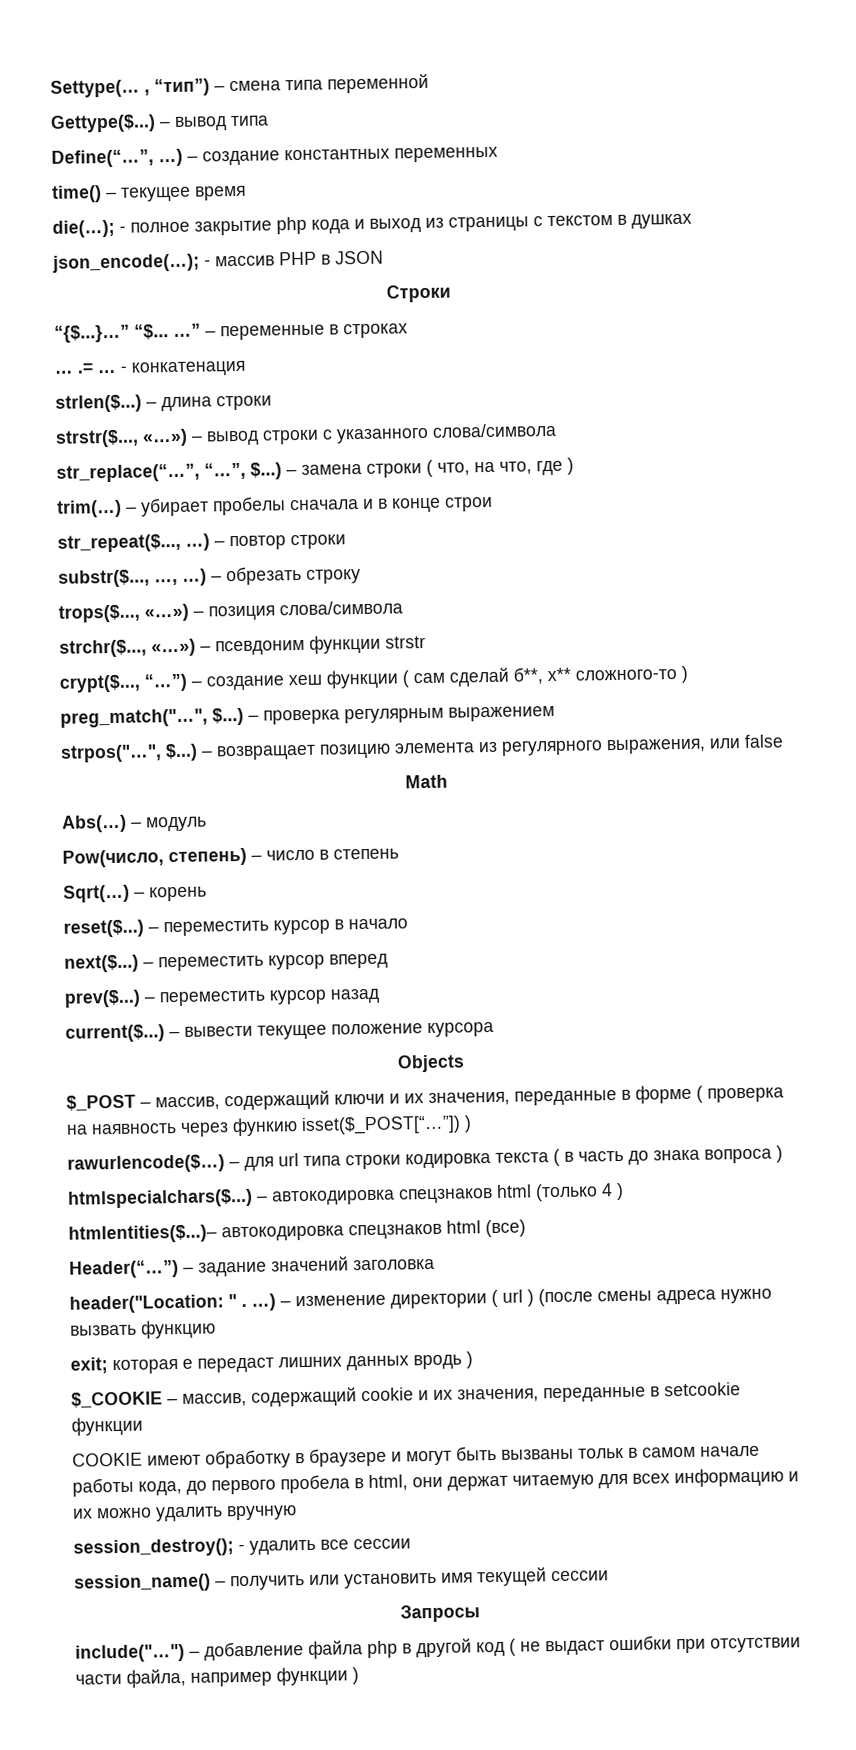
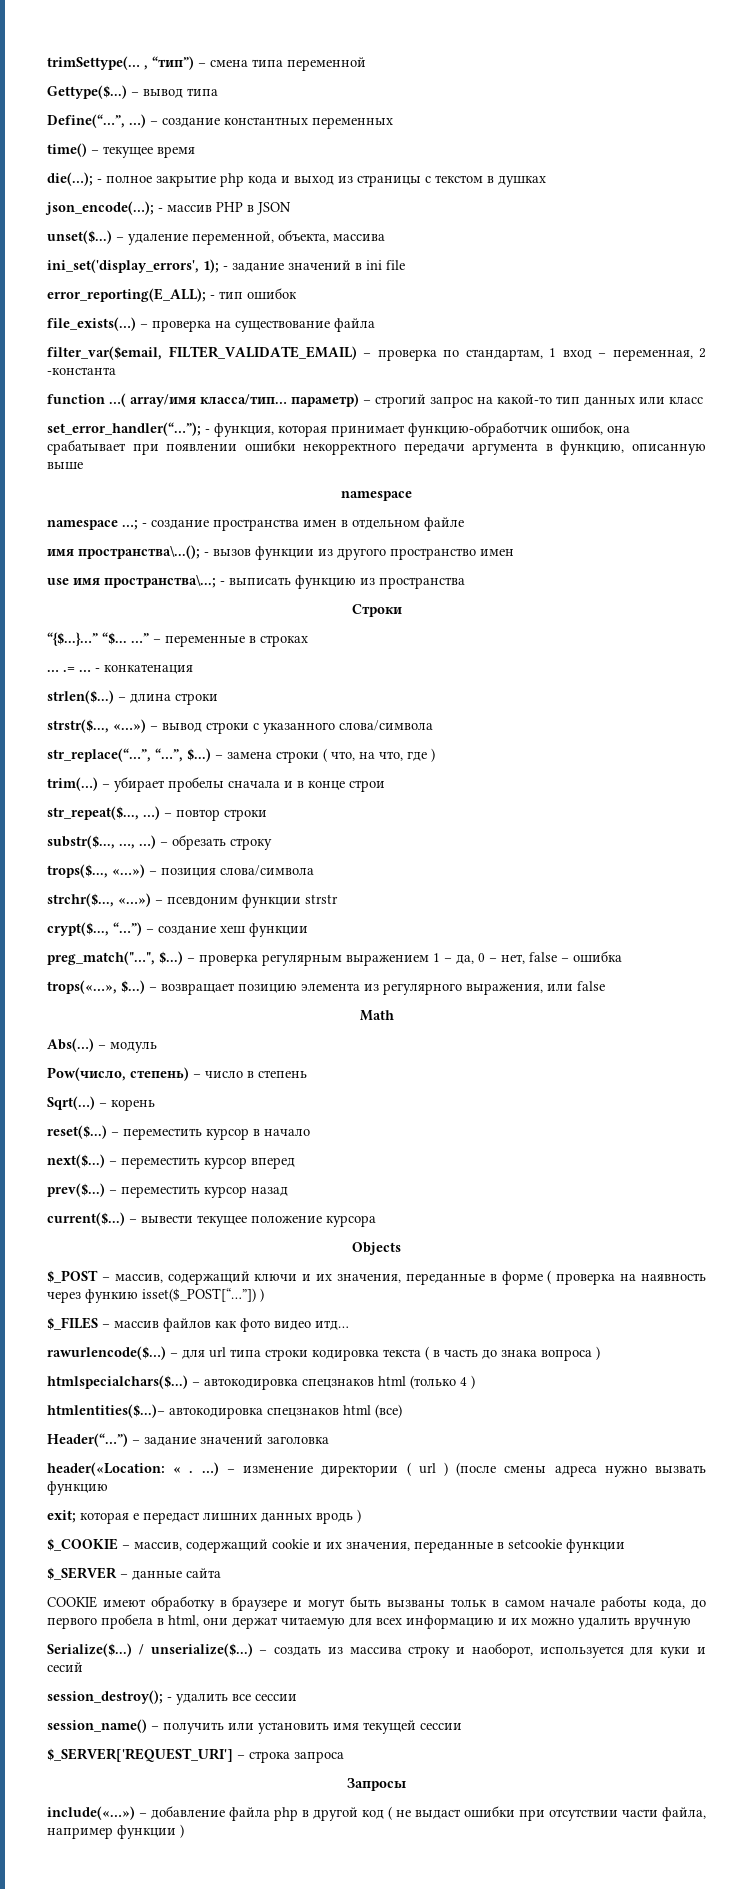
- Settype(… , “тип”) – смена типа переменной
+ trimSettype(… , “тип”) – смена типа переменной
+ unset($...) – удаление переменной, объекта, массива
+ ini_set('display_errors', 1); - задание значений в ini file
+ error_reporting(E_ALL); - тип ошибок
+ file_exists(…) – проверка на существование файла
+ filter_var($email, FILTER_VALIDATE_EMAIL) – проверка по стандартам, 1 вход – переменная, 2 -константа
+ function …( array/имя класса/тип… параметр) – строгий запрос на какой-то тип данных или класс
+ set_error_handler(“…”); - функция, которая принимает функцию-обработчик ошибок, она срабатывает при появлении ошибки некорректного передачи аргумента в функцию, описанную выше
+ namespace
+ namespace …; - создание пространства имен в отдельном файле
+ имя пространства\...(); - вызов функции из другого пространство имен
+ use имя пространства\...; - выписать функцию из пространства
- – создание хеш функции ( сам сделай б**, х** сложного-то )
+ – создание хеш функции
- – проверка регулярным выражением
- strpos("…", $...)
+ – проверка регулярным выражением 1 – да, 0 – нет, false – ошибка
+ trops(«…», $...)
+ $_FILES – массив файлов как фото видео итд…
- header("Location: " .
+ header(«Location: « .
+ $_SERVER – данные сайта
+ Serialize($...) / unserialize($...) – создать из массива строку и наоборот, используется для куки и сесий
+ $_SERVER['REQUEST_URI'] – строка запроса
- include("…")
+ include(«…»)

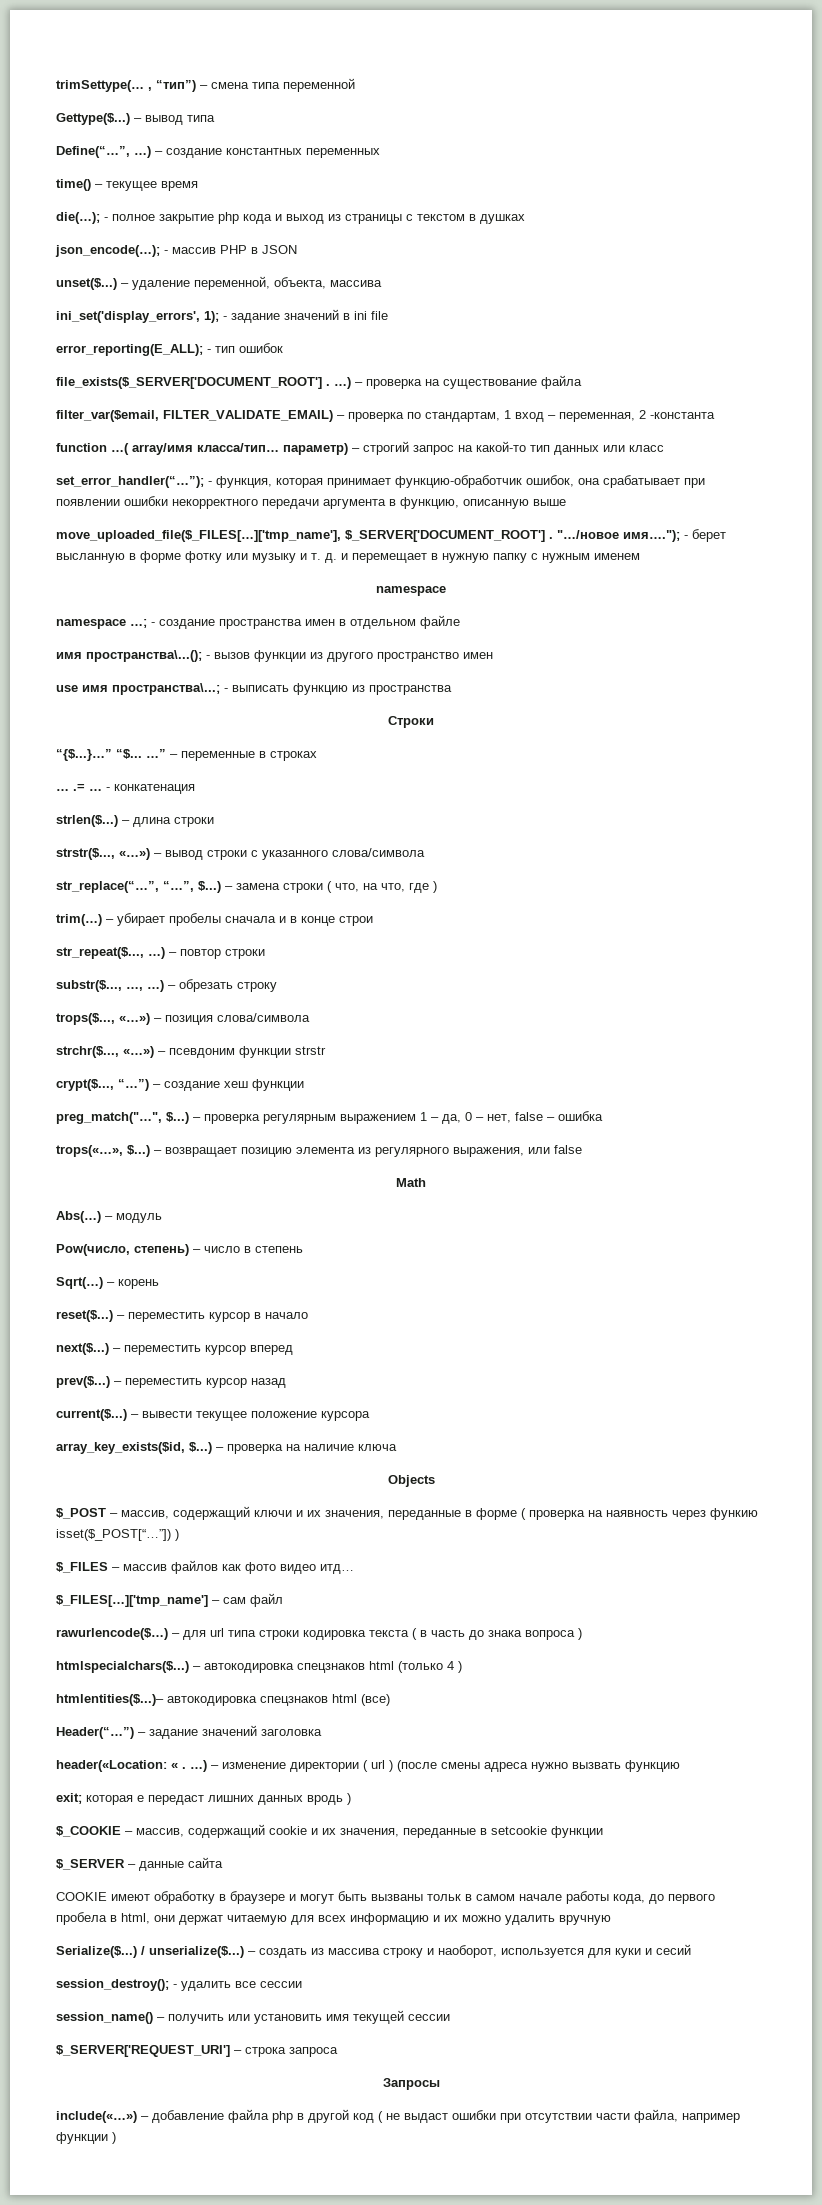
- file_exists(…)
+ file_exists($_SERVER['DOCUMENT_ROOT'] . …)
+ move_uploaded_file($_FILES[…]['tmp_name'], $_SERVER['DOCUMENT_ROOT'] . "…/новое имя…."); - берет высланную в форме фотку или музыку и т. д. и перемещает в нужную папку с нужным именем
+ array_key_exists($id, $...) – проверка на наличие ключа
+ $_FILES[…]['tmp_name'] – сам файл

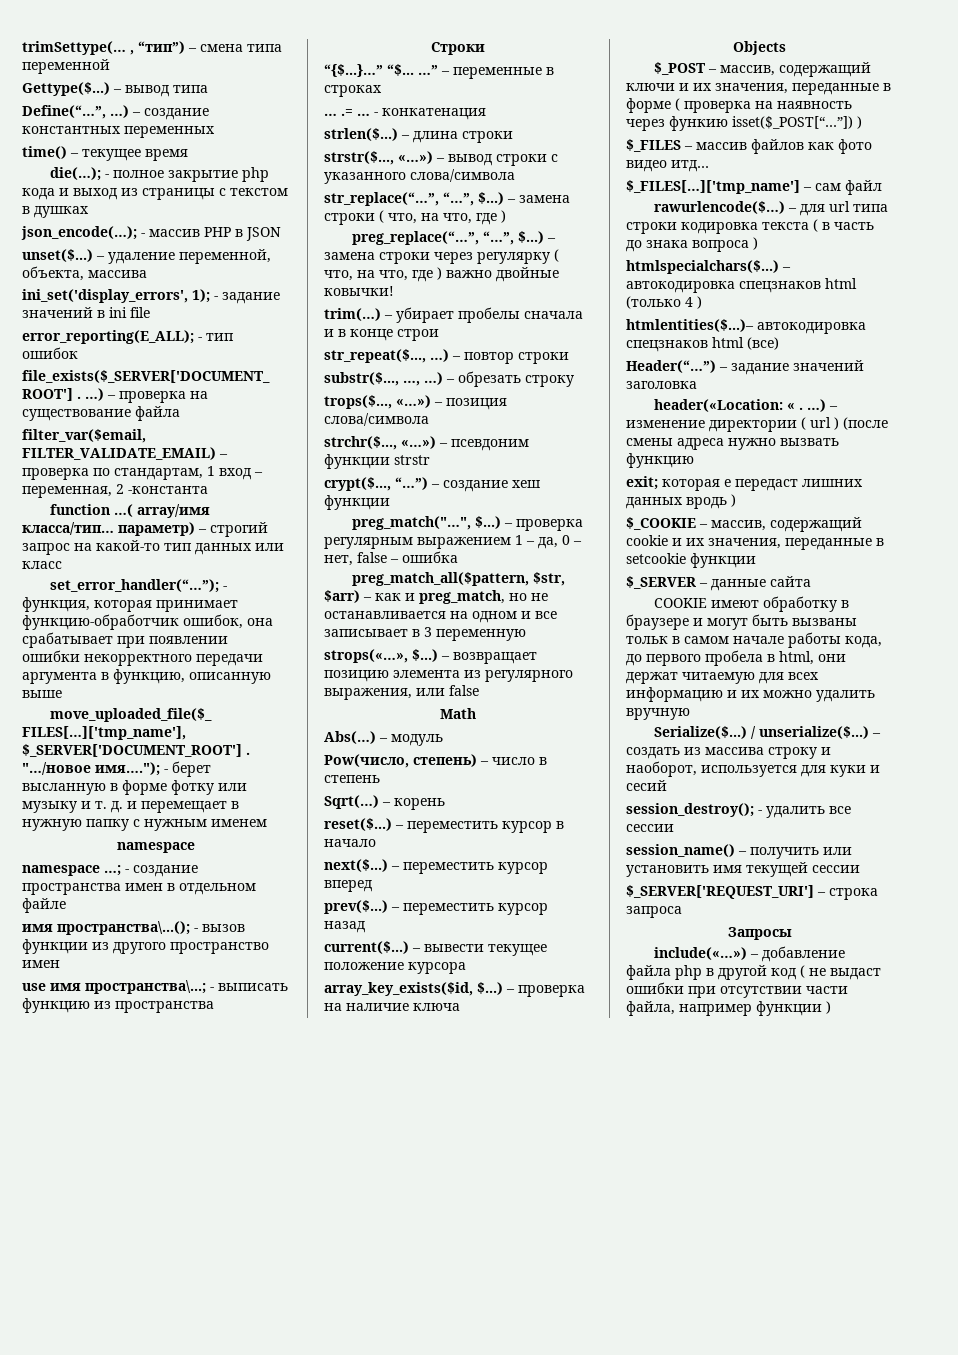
+ preg_replace(“…”, “…”, $...) – замена строки через регулярку ( что, на что, где ) важно двойные ковычки!
- trops(«…», $...)
+ preg_match_all($pattern, $str, $arr) – как и preg_match, но не останавливается на одном и все записывает в 3 переменную
+ strops(«…», $...)

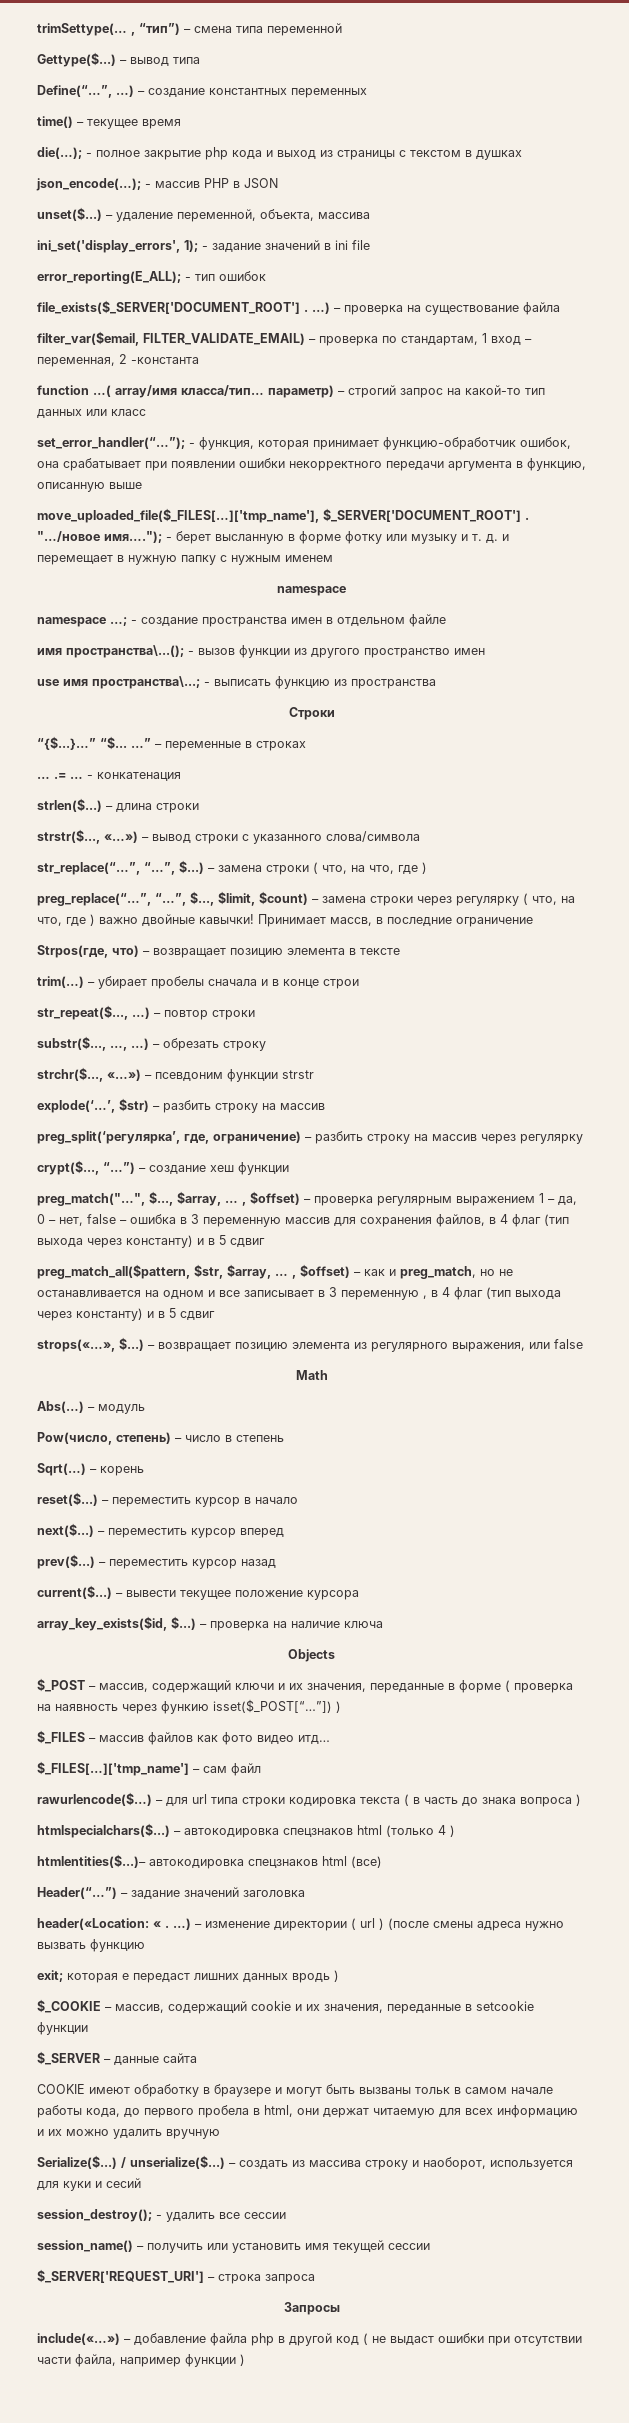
- preg_replace(“…”, “…”, $...) – замена строки через регулярку ( что, на что, где ) важно двойные ковычки!
+ preg_replace(“…”, “…”, $..., $limit, $count) – замена строки через регулярку ( что, на что, где ) важно двойные кавычки! Принимает массв, в последние ограничение
+ Strpos(где, что) – возвращает позицию элемента в тексте
- trops($..., «…») – позиция слова/символа
+ explode(‘…’, $str) – разбить строку на массив
+ preg_split(‘регулярка’, где, ограничение) – разбить строку на массив через регулярку
- preg_match("…", $...) – проверка регулярным выражением 1 – да, 0 – нет, false – ошибка
- preg_match_all($pattern, $str, $arr) – как и preg_match, но не останавливается на одном и все записывает в 3 переменную
+ preg_match("…", $..., $array, … , $offset) – проверка регулярным выражением 1 – да, 0 – нет, false – ошибка в 3 переменную массив для сохранения файлов, в 4 флаг (тип выхода через константу) и в 5 сдвиг
+ preg_match_all($pattern, $str, $array, … , $offset) – как и preg_match, но не останавливается на одном и все записывает в 3 переменную , в 4 флаг (тип выхода через константу) и в 5 сдвиг

